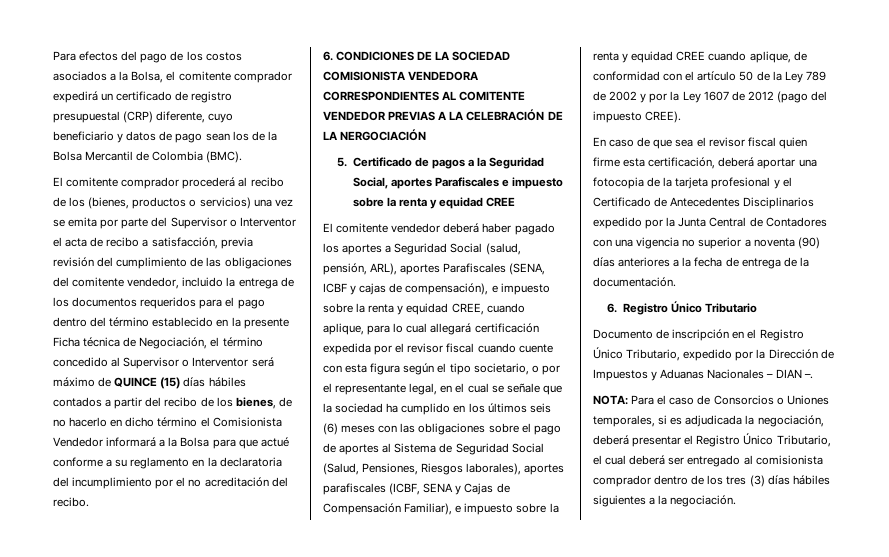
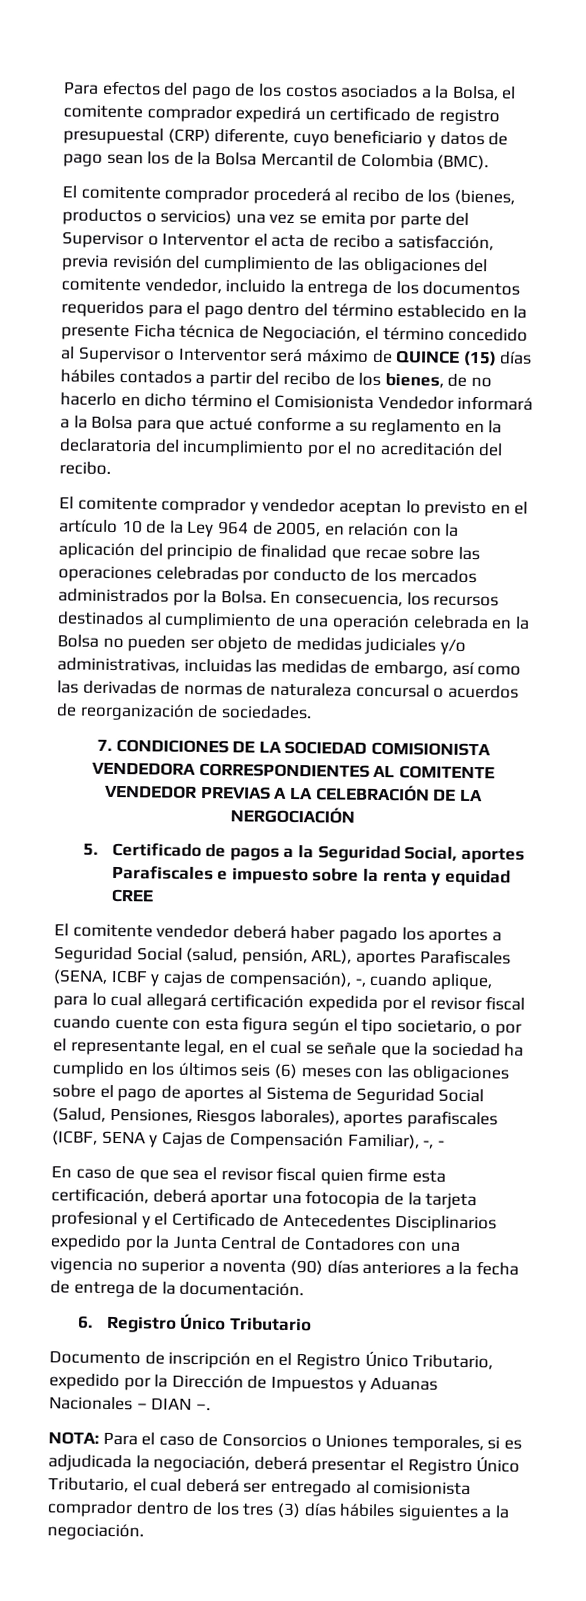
- 6. CONDICIONES DE LA SOCIEDAD COMISIONISTA VENDEDORA CORRESPONDIENTES AL COMITENTE VENDEDOR PREVIAS A LA CELEBRACIÓN DE LA NERGOCIACIÓN
+ El comitente comprador y vendedor aceptan lo previsto en el artículo 10 de la Ley 964 de 2005, en relación con la aplicación del principio de finalidad que recae sobre las operaciones celebradas por conducto de los mercados administrados por la Bolsa. En consecuencia, los recursos destinados al cumplimiento de una operación celebrada en la Bolsa no pueden ser objeto de medidas judiciales y/o administrativas, incluidas las medidas de embargo, así como las derivadas de normas de naturaleza concursal o acuerdos de reorganización de sociedades.
+ 7. CONDICIONES DE LA SOCIEDAD COMISIONISTA VENDEDORA CORRESPONDIENTES AL COMITENTE VENDEDOR PREVIAS A LA CELEBRACIÓN DE LA NERGOCIACIÓN
- El comitente vendedor deberá haber pagado los aportes a Seguridad Social (salud, pensión, ARL), aportes Parafiscales (SENA, ICBF y cajas de compensación), e impuesto sobre la renta y equidad CREE, cuando aplique, para lo cual allegará certificación expedida por el revisor fiscal cuando cuente con esta figura según el tipo societario, o por el representante legal, en el cual se señale que la sociedad ha cumplido en los últimos seis (6) meses con las obligaciones sobre el pago de aportes al Sistema de Seguridad Social (Salud, Pensiones, Riesgos laborales), aportes parafiscales (ICBF, SENA y Cajas de Compensación Familiar), e impuesto sobre la renta y equidad CREE cuando aplique, de conformidad con el artículo 50 de la Ley 789 de 2002 y por la Ley 1607 de 2012 (pago del impuesto CREE).
+ El comitente vendedor deberá haber pagado los aportes a Seguridad Social (salud, pensión, ARL), aportes Parafiscales (SENA, ICBF y cajas de compensación), -, cuando aplique, para lo cual allegará certificación expedida por el revisor fiscal cuando cuente con esta figura según el tipo societario, o por el representante legal, en el cual se señale que la sociedad ha cumplido en los últimos seis (6) meses con las obligaciones sobre el pago de aportes al Sistema de Seguridad Social (Salud, Pensiones, Riesgos laborales), aportes parafiscales (ICBF, SENA y Cajas de Compensación Familiar), -, -

